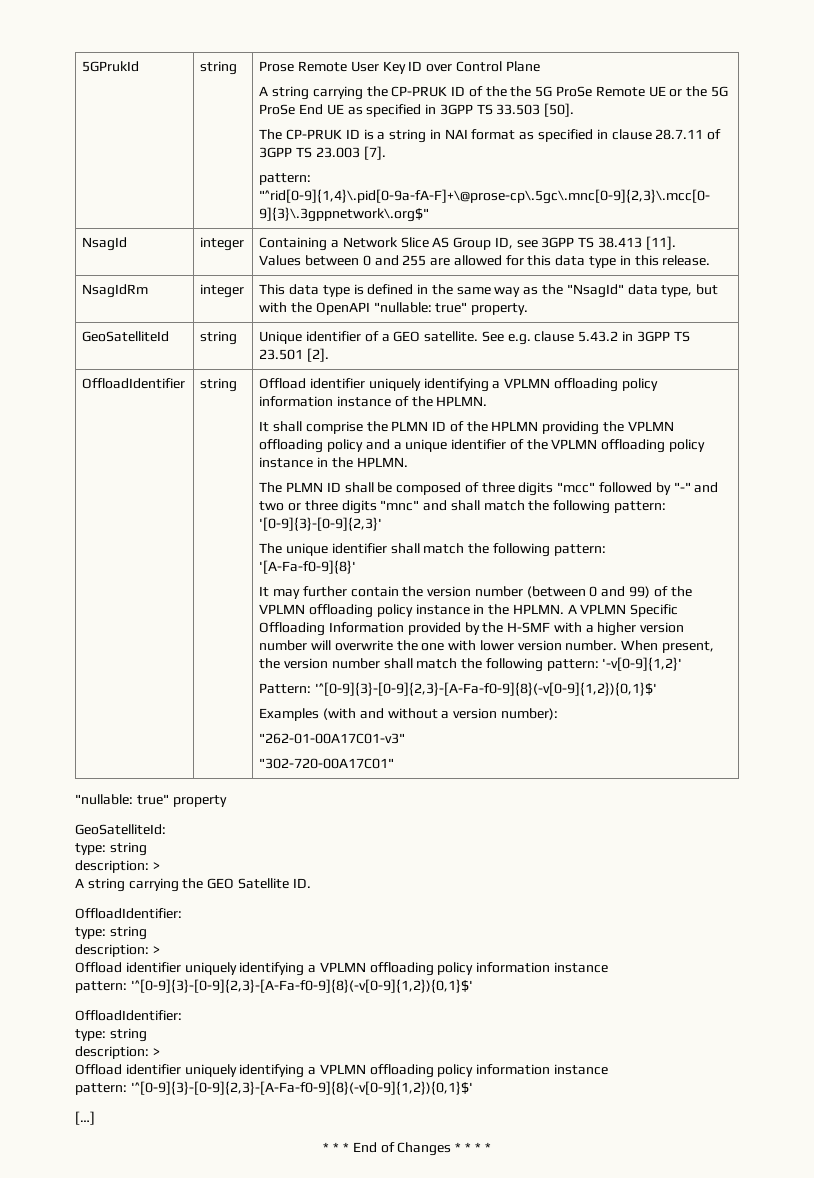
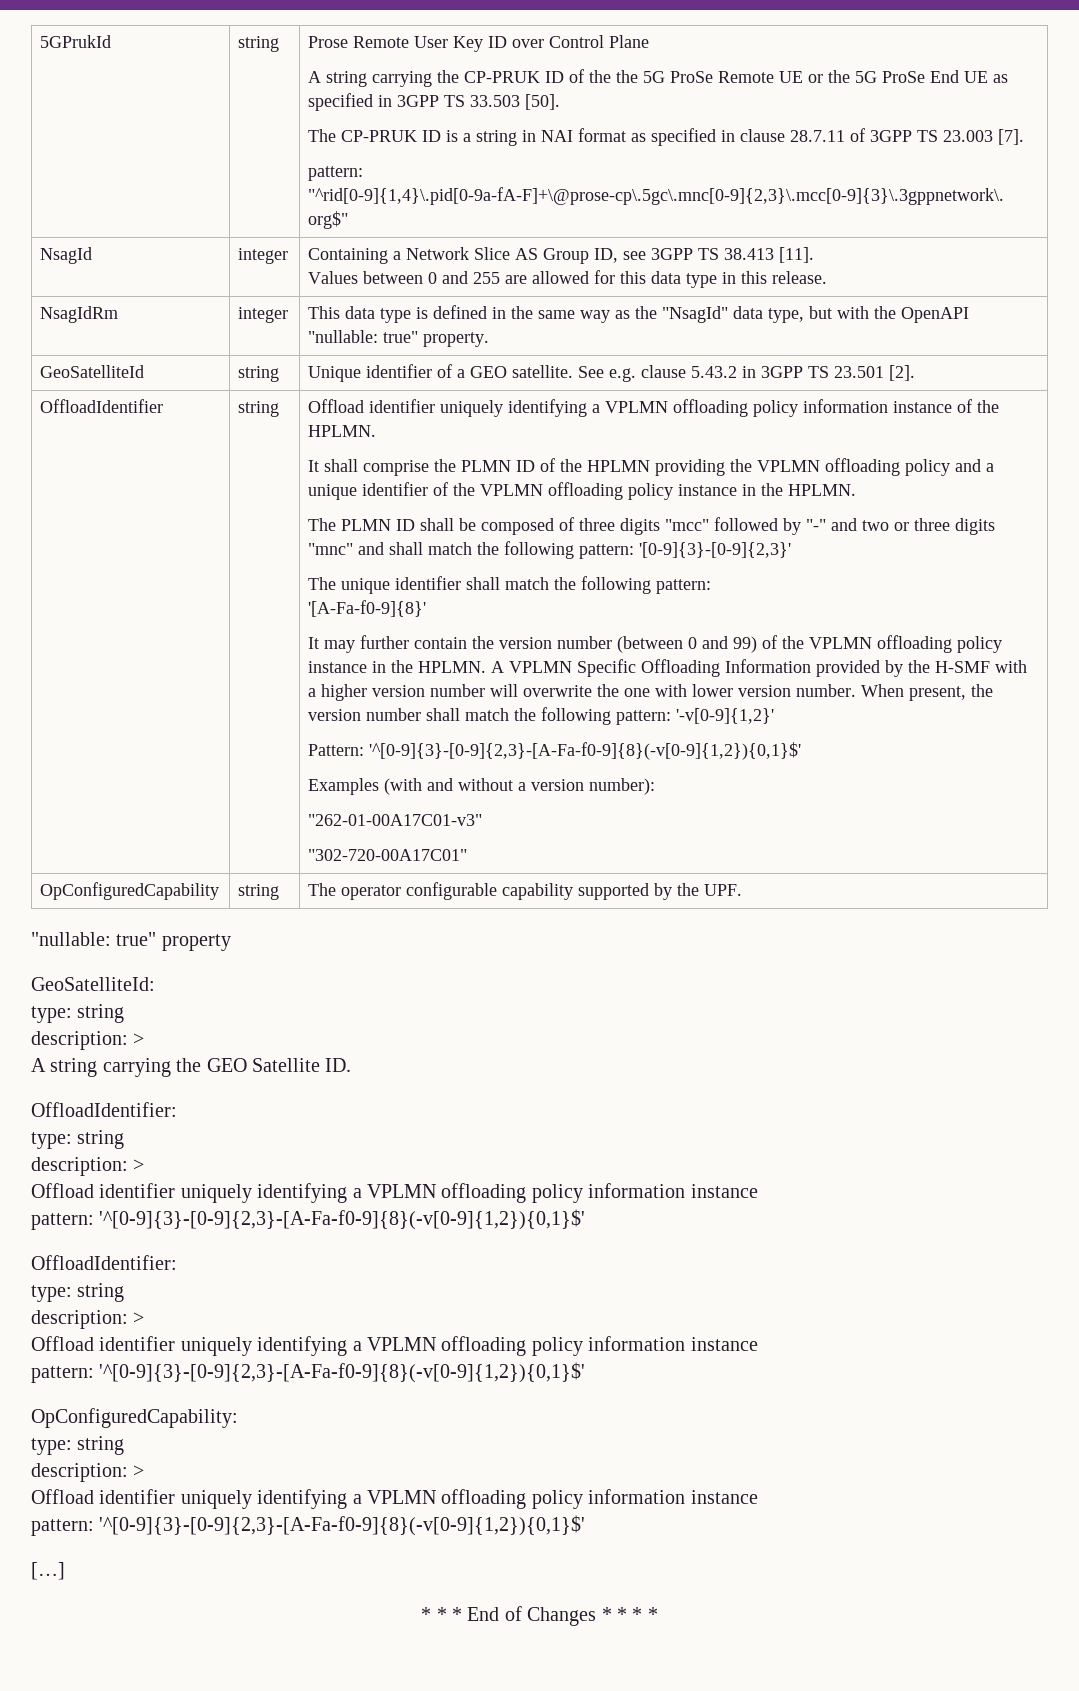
+ OpConfiguredCapability | string | The operator configurable capability supported by the UPF.
+ OpConfiguredCapability:
+ type: string
+ description: >
+ Offload identifier uniquely identifying a VPLMN offloading policy information instance
+ pattern: '^[0-9]{3}-[0-9]{2,3}-[A-Fa-f0-9]{8}(-v[0-9]{1,2}){0,1}$'

